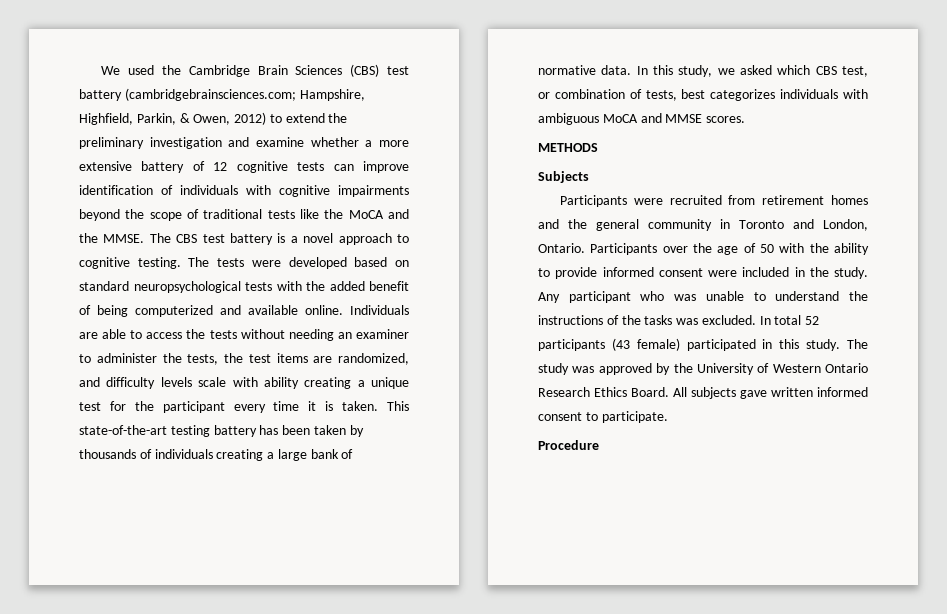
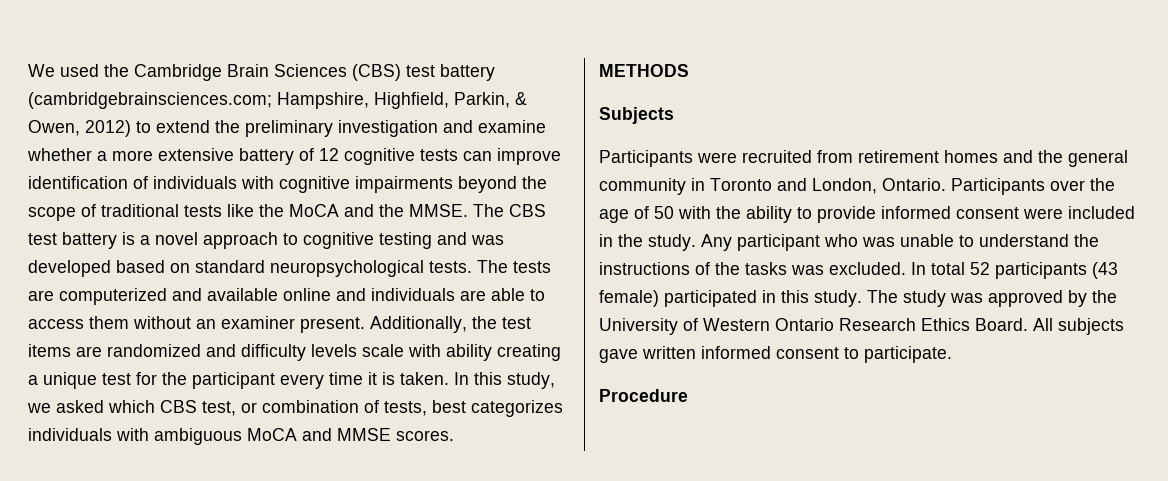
- The CBS test battery is a novel approach to cognitive testing. The tests were developed based on standard neuropsychological tests with the added benefit of being computerized and available online. Individuals are able to access the tests without needing an examiner to administer the tests, the test items are randomized, and difficulty levels scale with ability creating a unique test for the participant every time it is taken.
+ The CBS test battery is a novel approach to cognitive testing and was developed based on standard neuropsychological tests. The tests are computerized and available online and individuals are able to access them without an examiner present. Additionally, the test items are randomized and difficulty levels scale with ability creating a unique test for the participant every time it is taken.
- This state-of-the-art testing battery has been taken by thousands of individuals creating a large bank of normative data.

